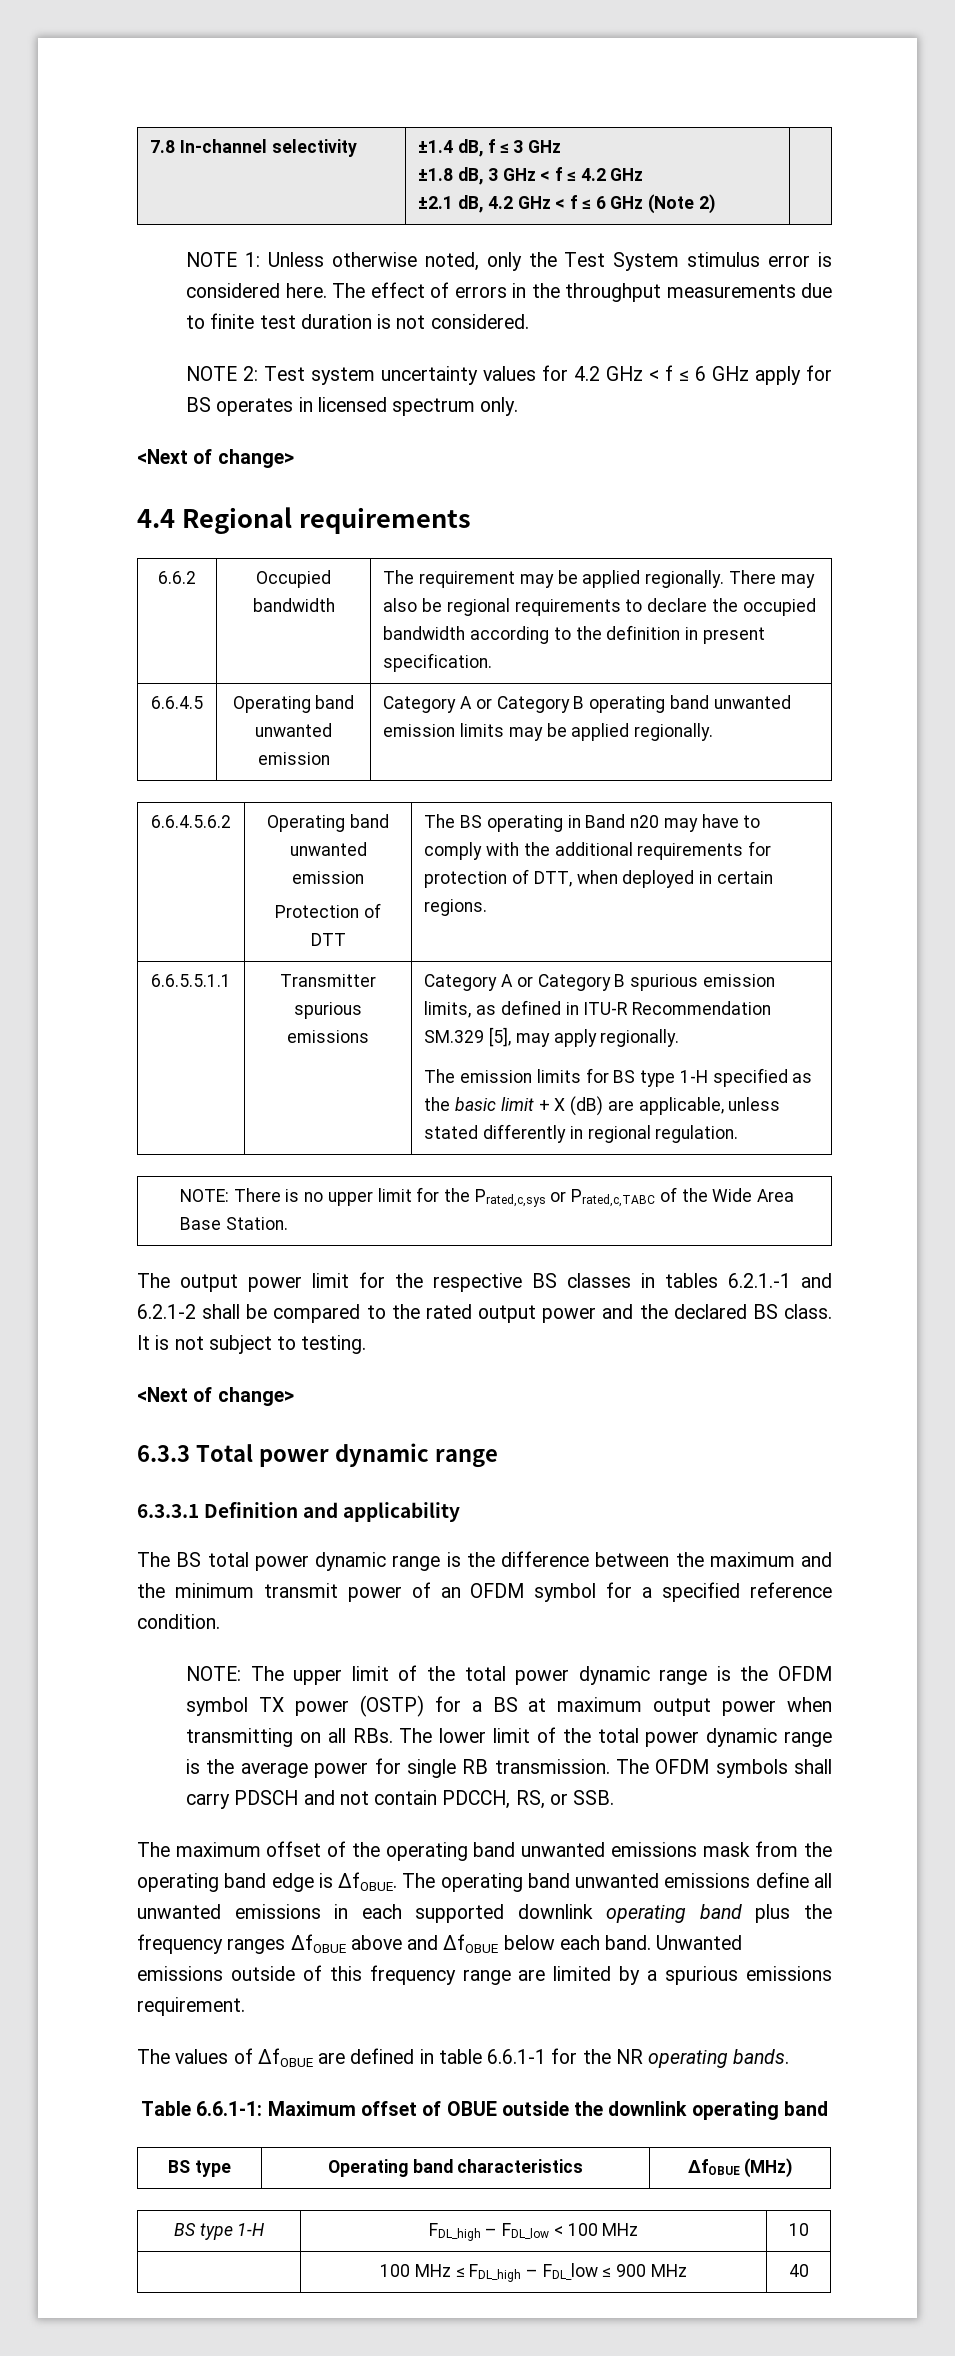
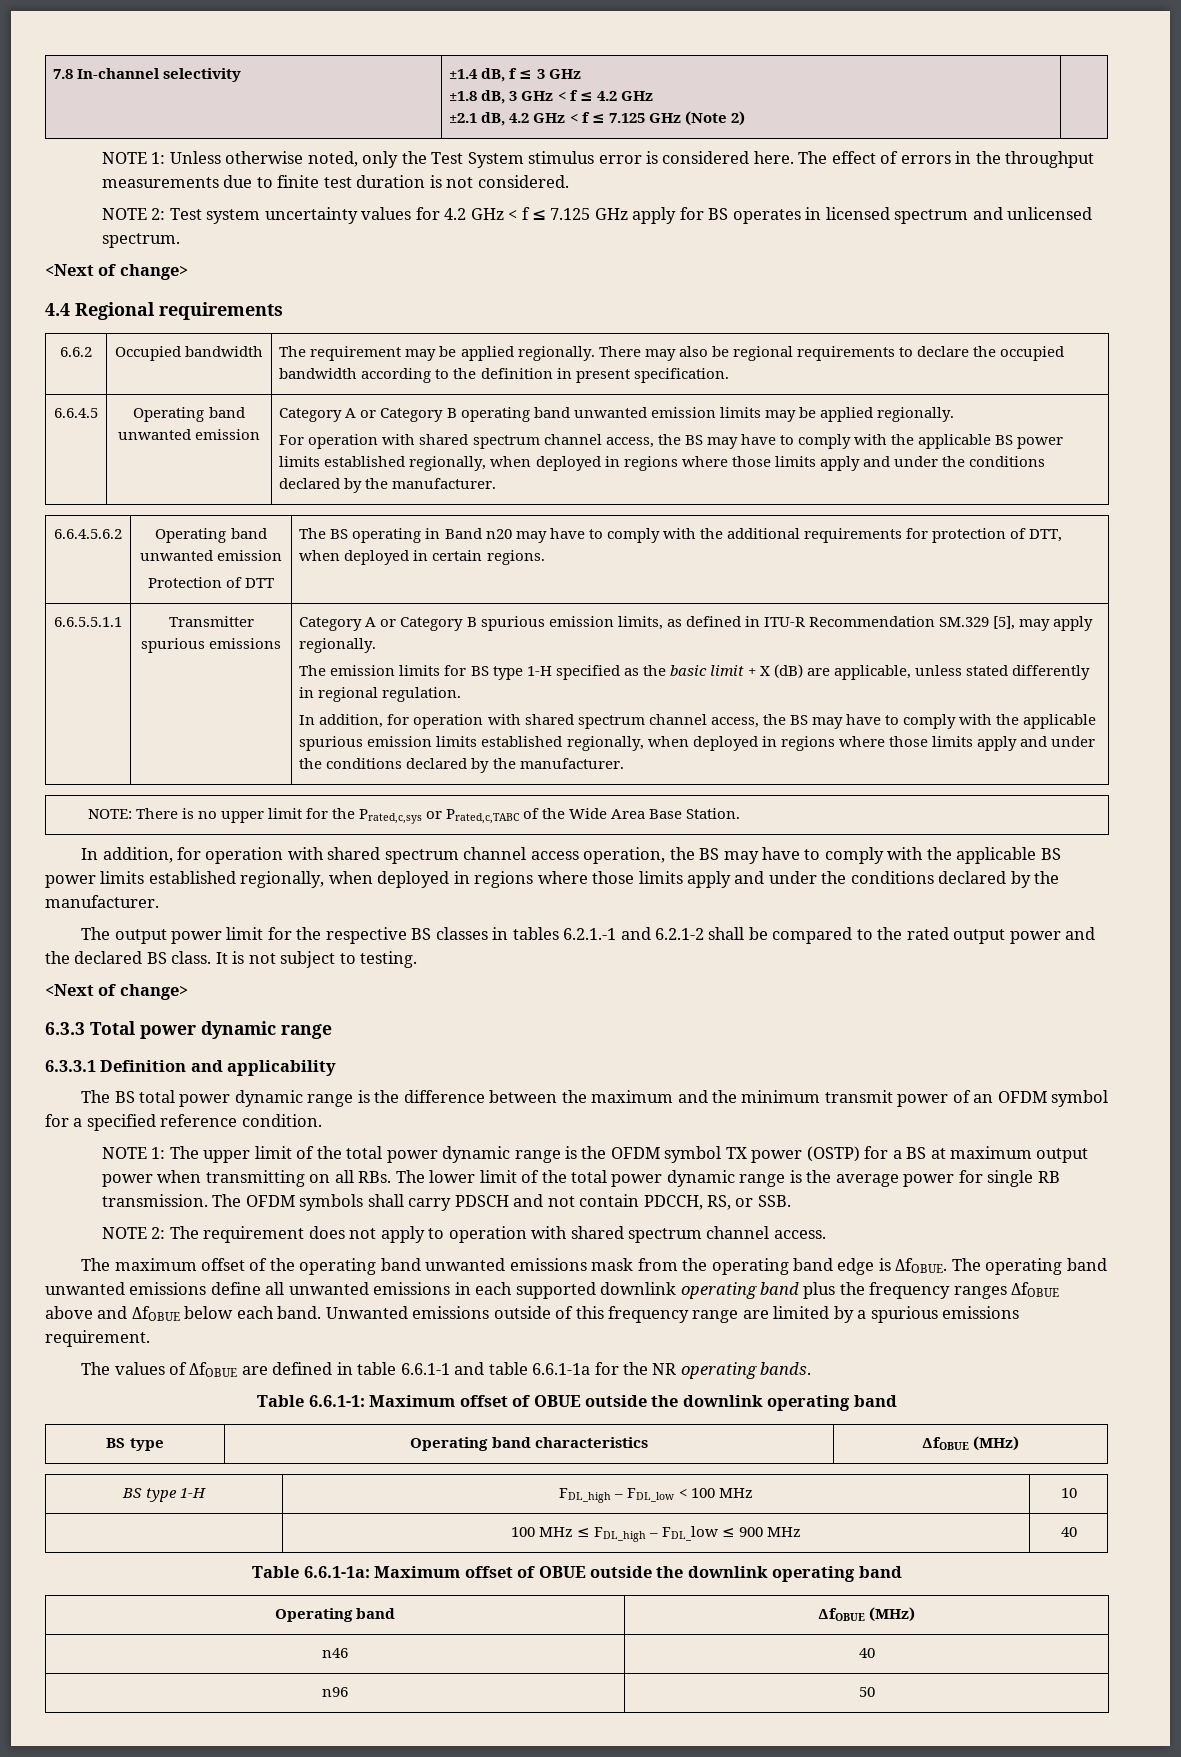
  7.8 In-channel selectivity | ±1.4 dB, f ≤ 3 GHz
  ±1.8 dB, 3 GHz < f ≤ 4.2 GHz
- ±2.1 dB, 4.2 GHz < f ≤ 6 GHz (Note 2) |
+ ±2.1 dB, 4.2 GHz < f ≤ 7.125 GHz (Note 2) |
- NOTE 2: Test system uncertainty values for 4.2 GHz < f ≤ 6 GHz apply for BS operates in licensed spectrum only.
+ NOTE 2: Test system uncertainty values for 4.2 GHz < f ≤ 7.125 GHz apply for BS operates in licensed spectrum and unlicensed spectrum.
+ For operation with shared spectrum channel access, the BS may have to comply with the applicable BS power limits established regionally, when deployed in regions where those limits apply and under the conditions declared by the manufacturer.
+ In addition, for operation with shared spectrum channel access, the BS may have to comply with the applicable spurious emission limits established regionally, when deployed in regions where those limits apply and under the conditions declared by the manufacturer.
+ In addition, for operation with shared spectrum channel access operation, the BS may have to comply with the applicable BS power limits established regionally, when deployed in regions where those limits apply and under the conditions declared by the manufacturer.
- NOTE: The upper limit of the total power dynamic range is the OFDM symbol TX power (OSTP) for a BS at maximum output power when transmitting on all RBs. The lower limit of the total power dynamic range is the average power for single RB transmission.
+ NOTE 1: The upper limit of the total power dynamic range is the OFDM symbol TX power (OSTP) for a BS at maximum output power when transmitting on all RBs. The lower limit of the total power dynamic range is the average power for single RB transmission.
+ NOTE 2: The requirement does not apply to operation with shared spectrum channel access.
- The values of ΔfOBUE are defined in table 6.6.1-1 for the NR operating bands.
+ The values of ΔfOBUE are defined in table 6.6.1-1 and table 6.6.1-1a for the NR operating bands.
+ Table 6.6.1-1a: Maximum offset of OBUE outside the downlink operating band
+ Operating band | ΔfOBUE (MHz)
+ n46 | 40
+ n96 | 50

